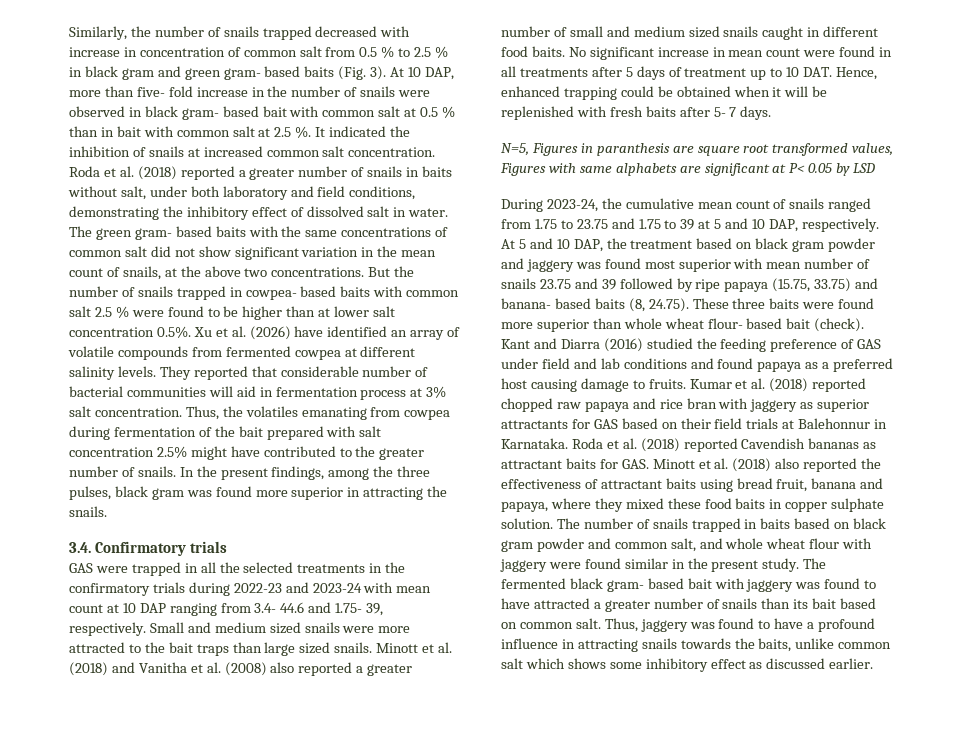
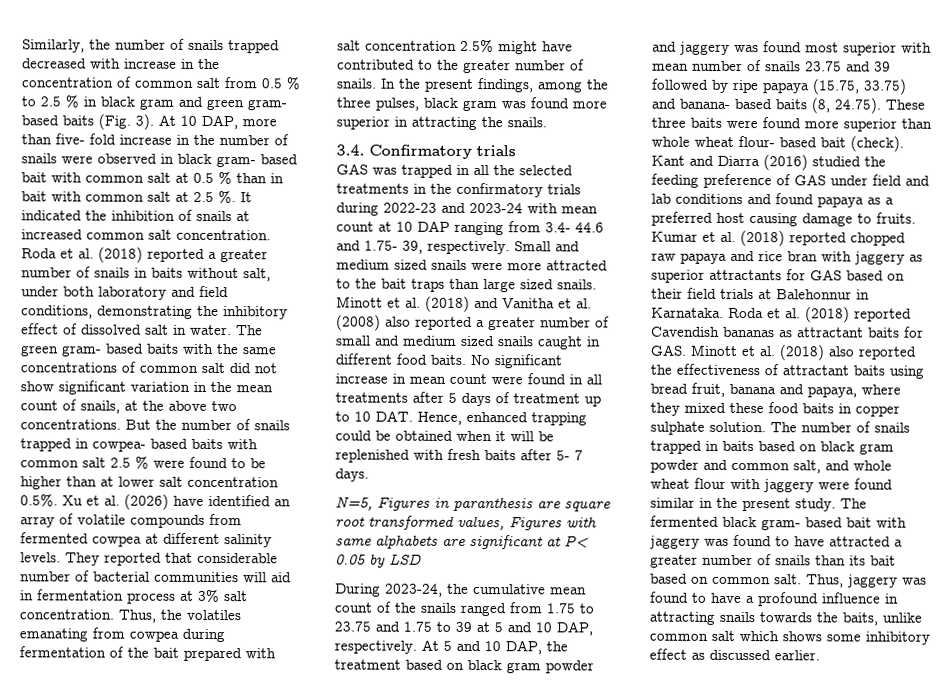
- Similarly, the number of snails trapped decreased with increase in concentration of common salt from 0.5 % to 2.5 % in black gram and green gram- based baits (Fig. 3).
+ Similarly, the number of snails trapped decreased with increase in the concentration of common salt from 0.5 % to 2.5 % in black gram and green gram- based baits (Fig. 3).
- GAS were trapped in all the selected treatments in the confirmatory trials during 2022-23 and 2023-24 with mean count at 10 DAP ranging from 3.4- 44.6 and 1.75- 39, respectively.
+ GAS was trapped in all the selected treatments in the confirmatory trials during 2022-23 and 2023-24 with mean count at 10 DAP ranging from 3.4- 44.6 and 1.75- 39, respectively.
- During 2023-24, the cumulative mean count of snails ranged from 1.75 to 23.75 and 1.75 to 39 at 5 and 10 DAP, respectively.
+ During 2023-24, the cumulative mean count of the snails ranged from 1.75 to 23.75 and 1.75 to 39 at 5 and 10 DAP, respectively.

